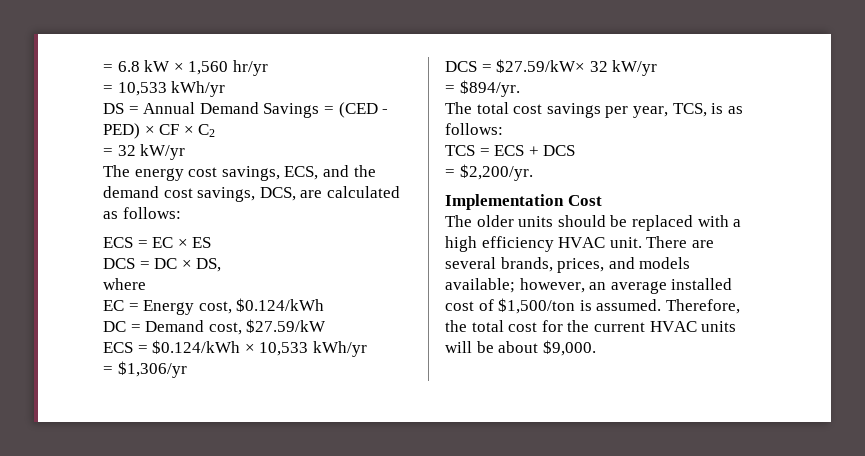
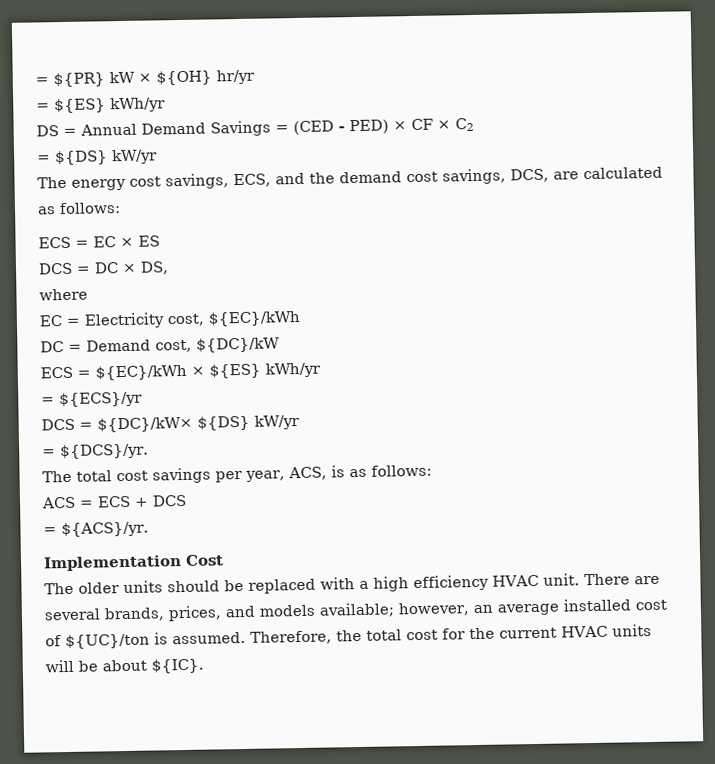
- = 6.8 kW × 1,560 hr/yr
+ = ${PR} kW × ${OH} hr/yr
- = 10,533 kWh/yr
+ = ${ES} kWh/yr
- = 32 kW/yr
+ = ${DS} kW/yr
- EC = Energy cost, $0.124/kWh
+ EC = Electricity cost, ${EC}/kWh
- DC = Demand cost, $27.59/kW
- ECS = $0.124/kWh × 10,533 kWh/yr
+ DC = Demand cost, ${DC}/kW
+ ECS = ${EC}/kWh × ${ES} kWh/yr
- = $1,306/yr
- DCS = $27.59/kW× 32 kW/yr
+ = ${ECS}/yr
+ DCS = ${DC}/kW× ${DS} kW/yr
- = $894/yr.
+ = ${DCS}/yr.
- The total cost savings per year, TCS, is as follows:
+ The total cost savings per year, ACS, is as follows:
- TCS = ECS + DCS
+ ACS = ECS + DCS
- = $2,200/yr.
+ = ${ACS}/yr.
- There are several brands, prices, and models available; however, an average installed cost of $1,500/ton is assumed.
+ There are several brands, prices, and models available; however, an average installed cost of ${UC}/ton is assumed.
- Therefore, the total cost for the current HVAC units will be about $9,000.
+ Therefore, the total cost for the current HVAC units will be about ${IC}.

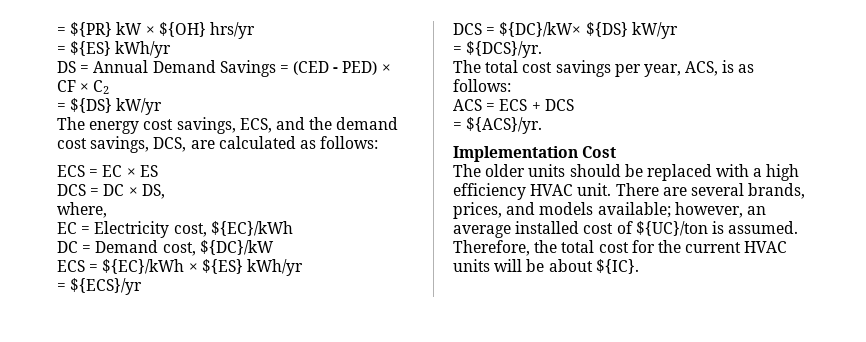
- = ${PR} kW × ${OH} hr/yr
+ = ${PR} kW × ${OH} hrs/yr
- where
+ where,

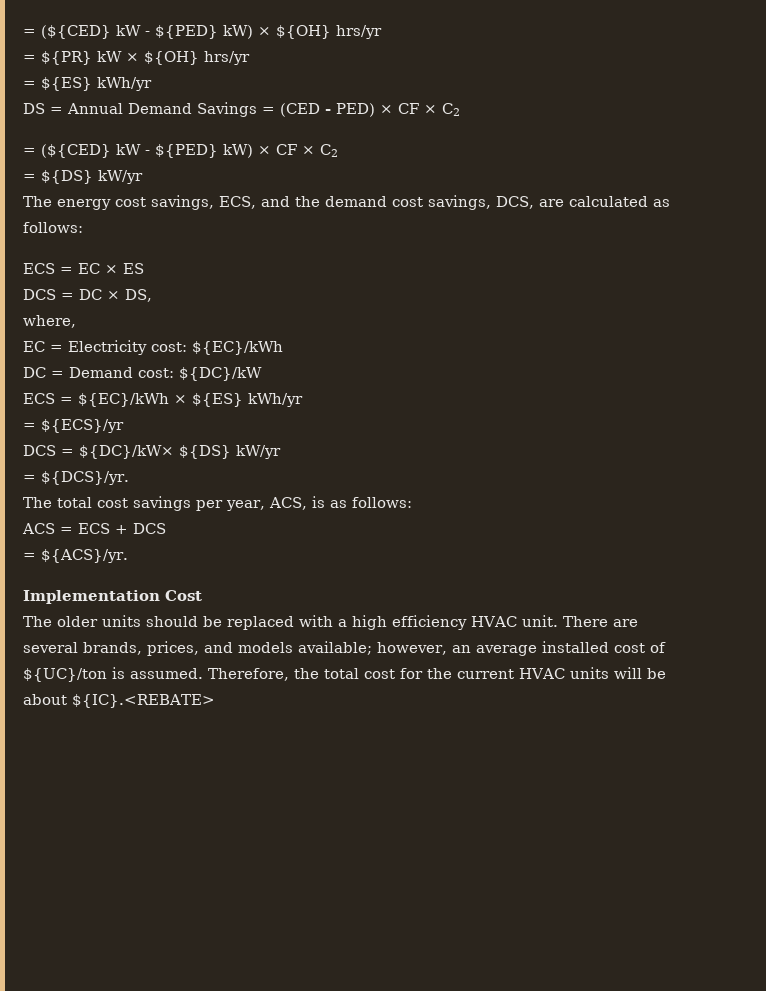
+ = (${CED} kW - ${PED} kW) × ${OH} hrs/yr
+ = (${CED} kW - ${PED} kW) × CF × C2
- EC = Electricity cost, ${EC}/kWh
+ EC = Electricity cost: ${EC}/kWh
- DC = Demand cost, ${DC}/kW
+ DC = Demand cost: ${DC}/kW
- Therefore, the total cost for the current HVAC units will be about ${IC}.
+ Therefore, the total cost for the current HVAC units will be about ${IC}.<REBATE>

